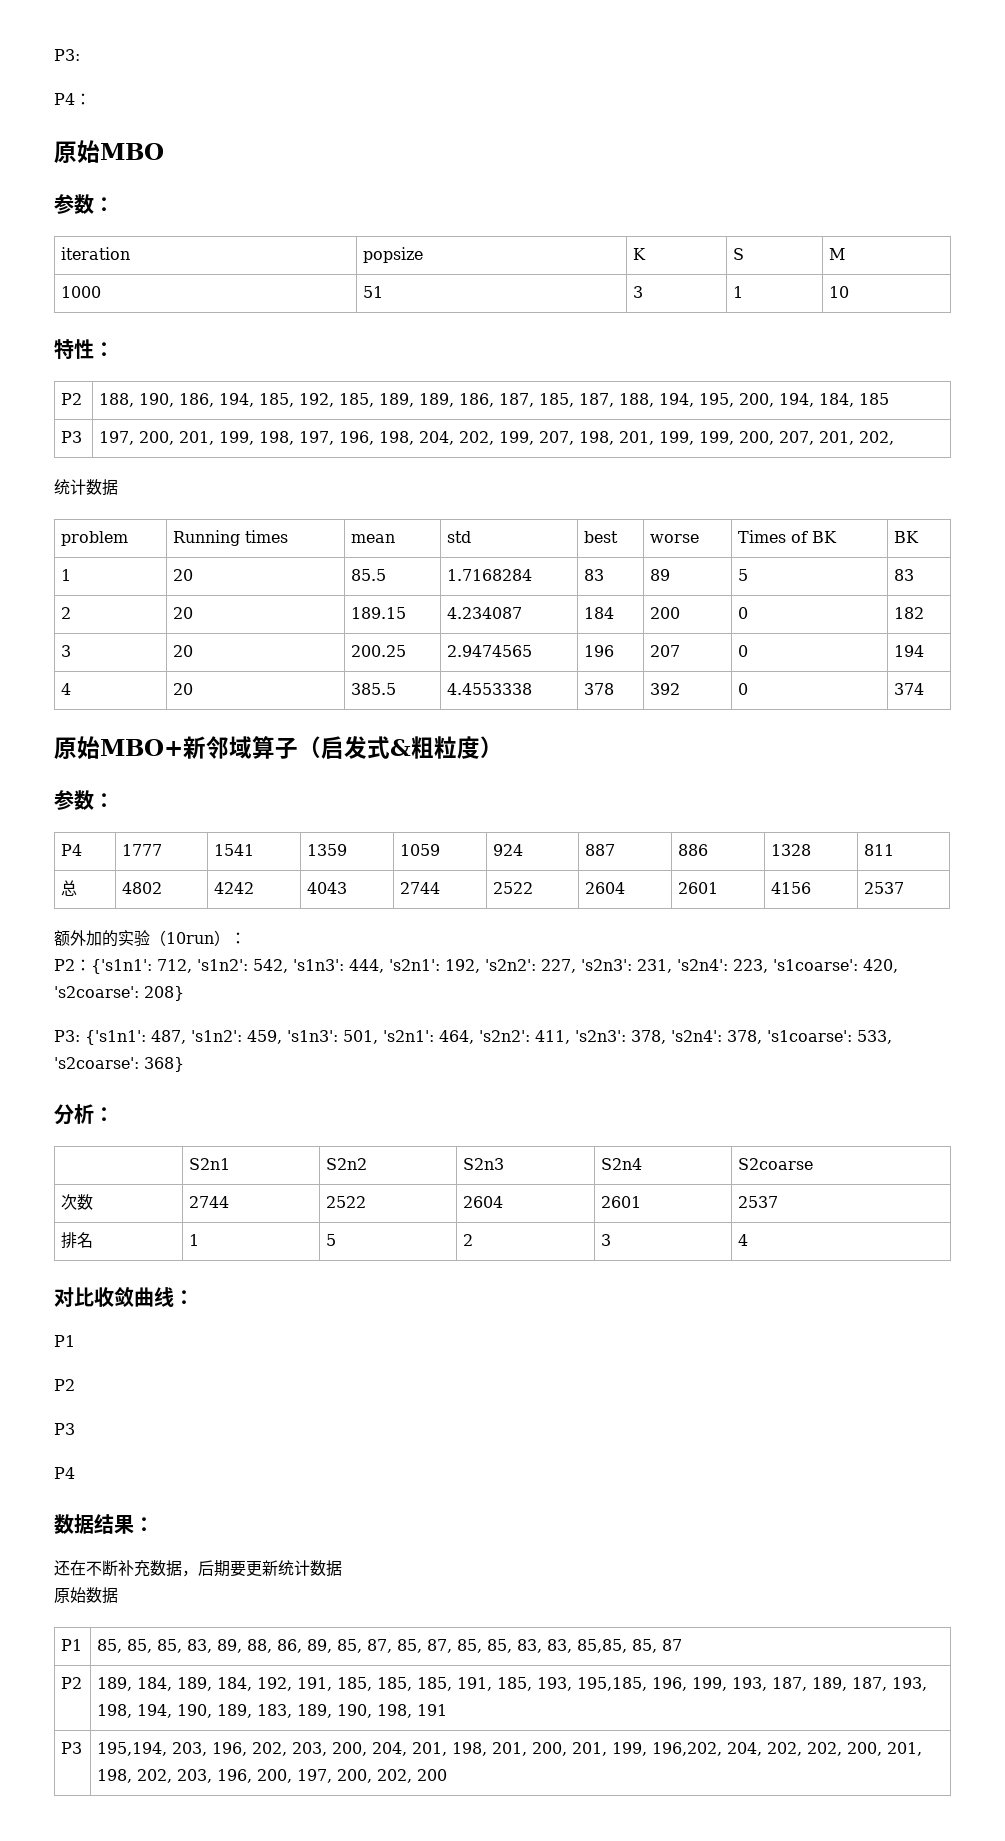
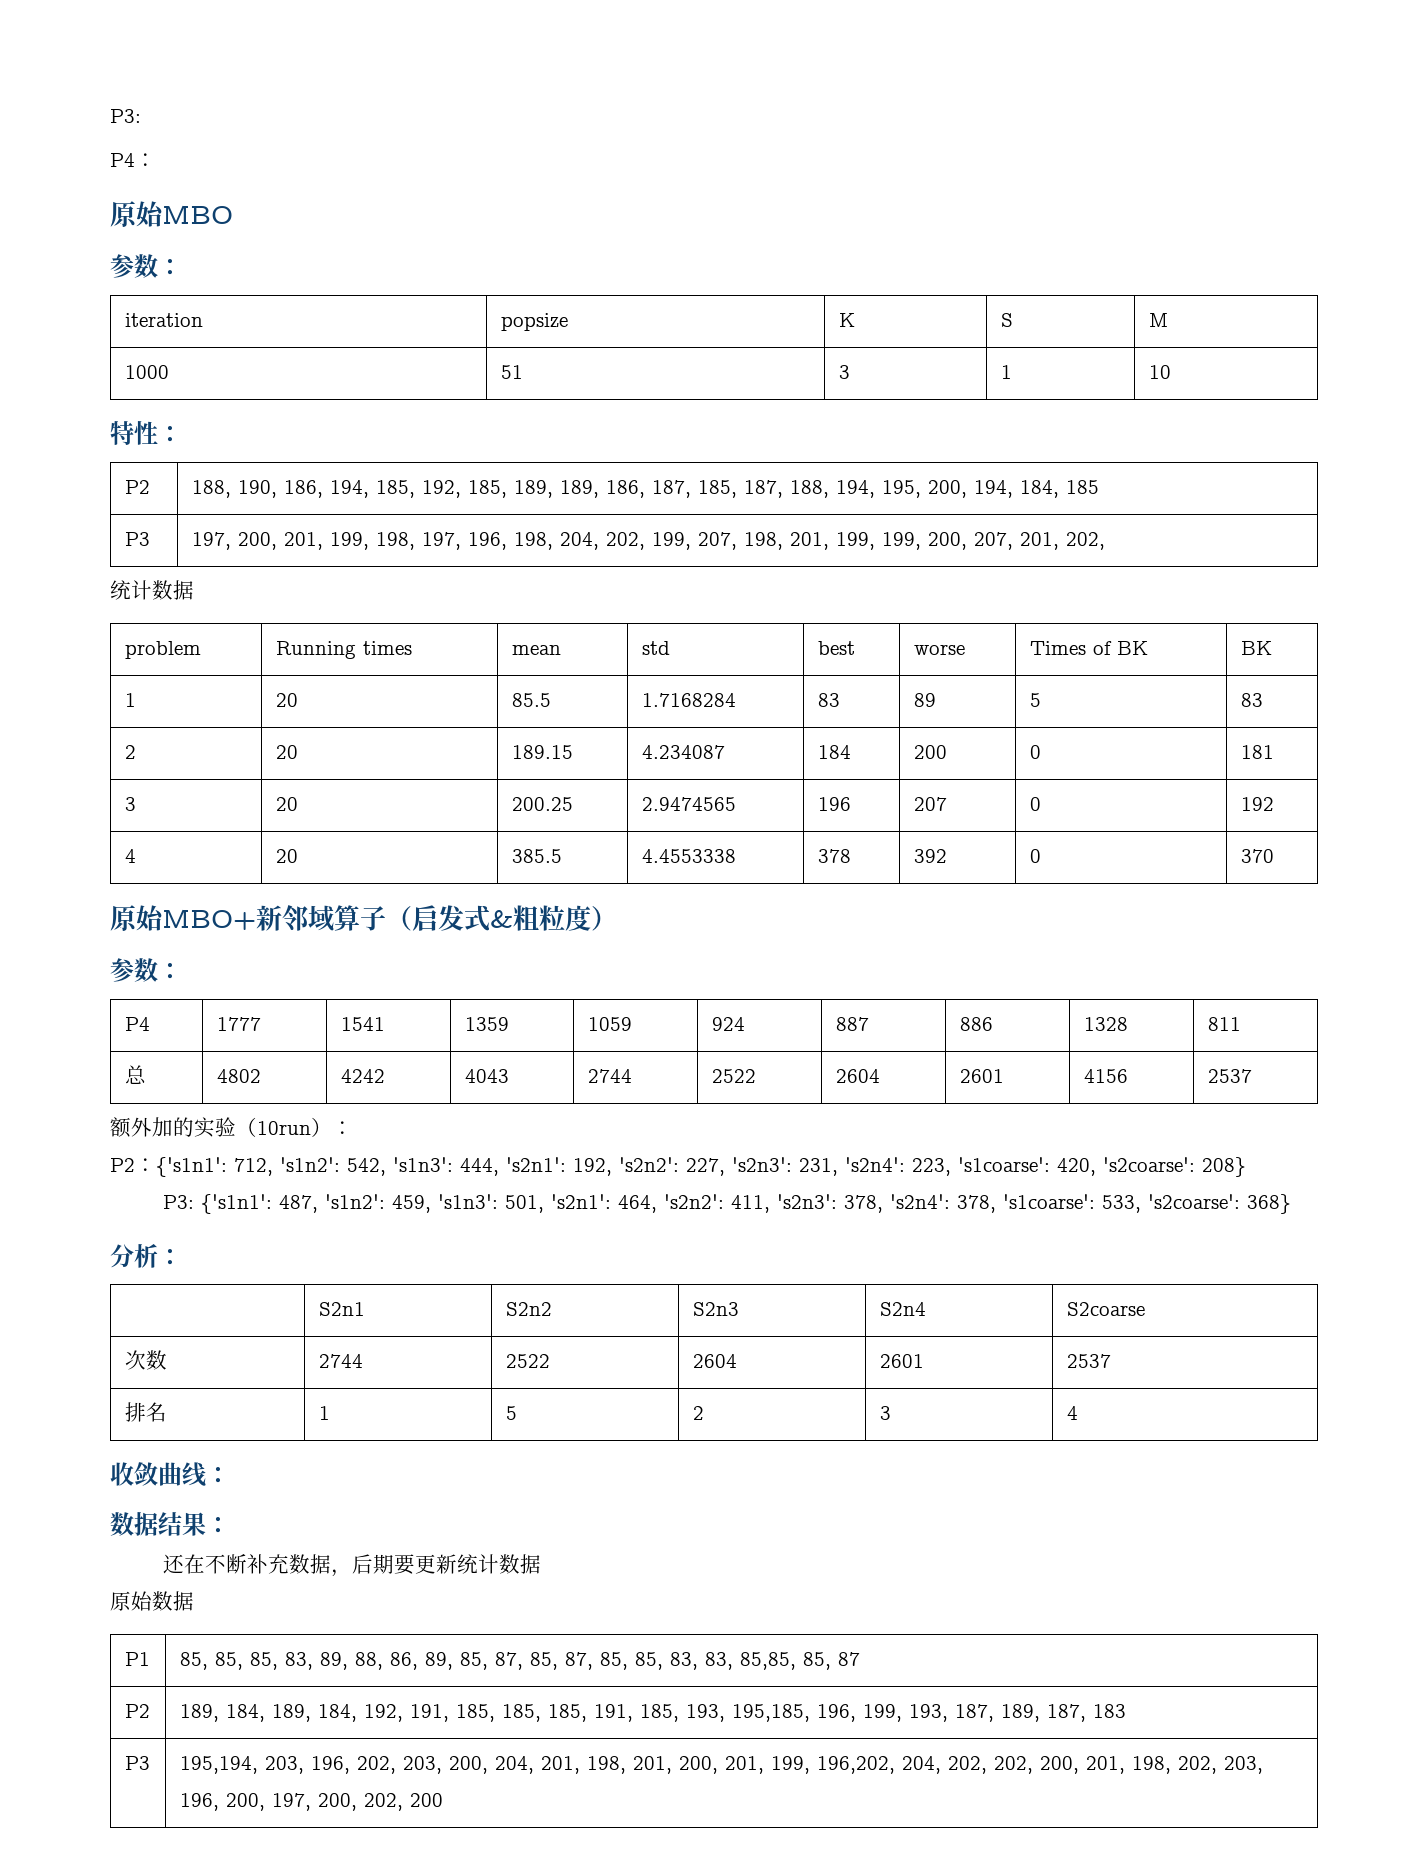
- 2 | 20 | 189.15 | 4.234087 | 184 | 200 | 0 | 182
+ 2 | 20 | 189.15 | 4.234087 | 184 | 200 | 0 | 181
- 3 | 20 | 200.25 | 2.9474565 | 196 | 207 | 0 | 194
+ 3 | 20 | 200.25 | 2.9474565 | 196 | 207 | 0 | 192
- 4 | 20 | 385.5 | 4.4553338 | 378 | 392 | 0 | 374
+ 4 | 20 | 385.5 | 4.4553338 | 378 | 392 | 0 | 370
- 对比收敛曲线：
- P1
- P2
- P3
- P4
+ 收敛曲线：
- P2 | 189, 184, 189, 184, 192, 191, 185, 185, 185, 191, 185, 193, 195,185, 196, 199, 193, 187, 189, 187, 193, 198, 194, 190, 189, 183, 189, 190, 198, 191
+ P2 | 189, 184, 189, 184, 192, 191, 185, 185, 185, 191, 185, 193, 195,185, 196, 199, 193, 187, 189, 187, 183

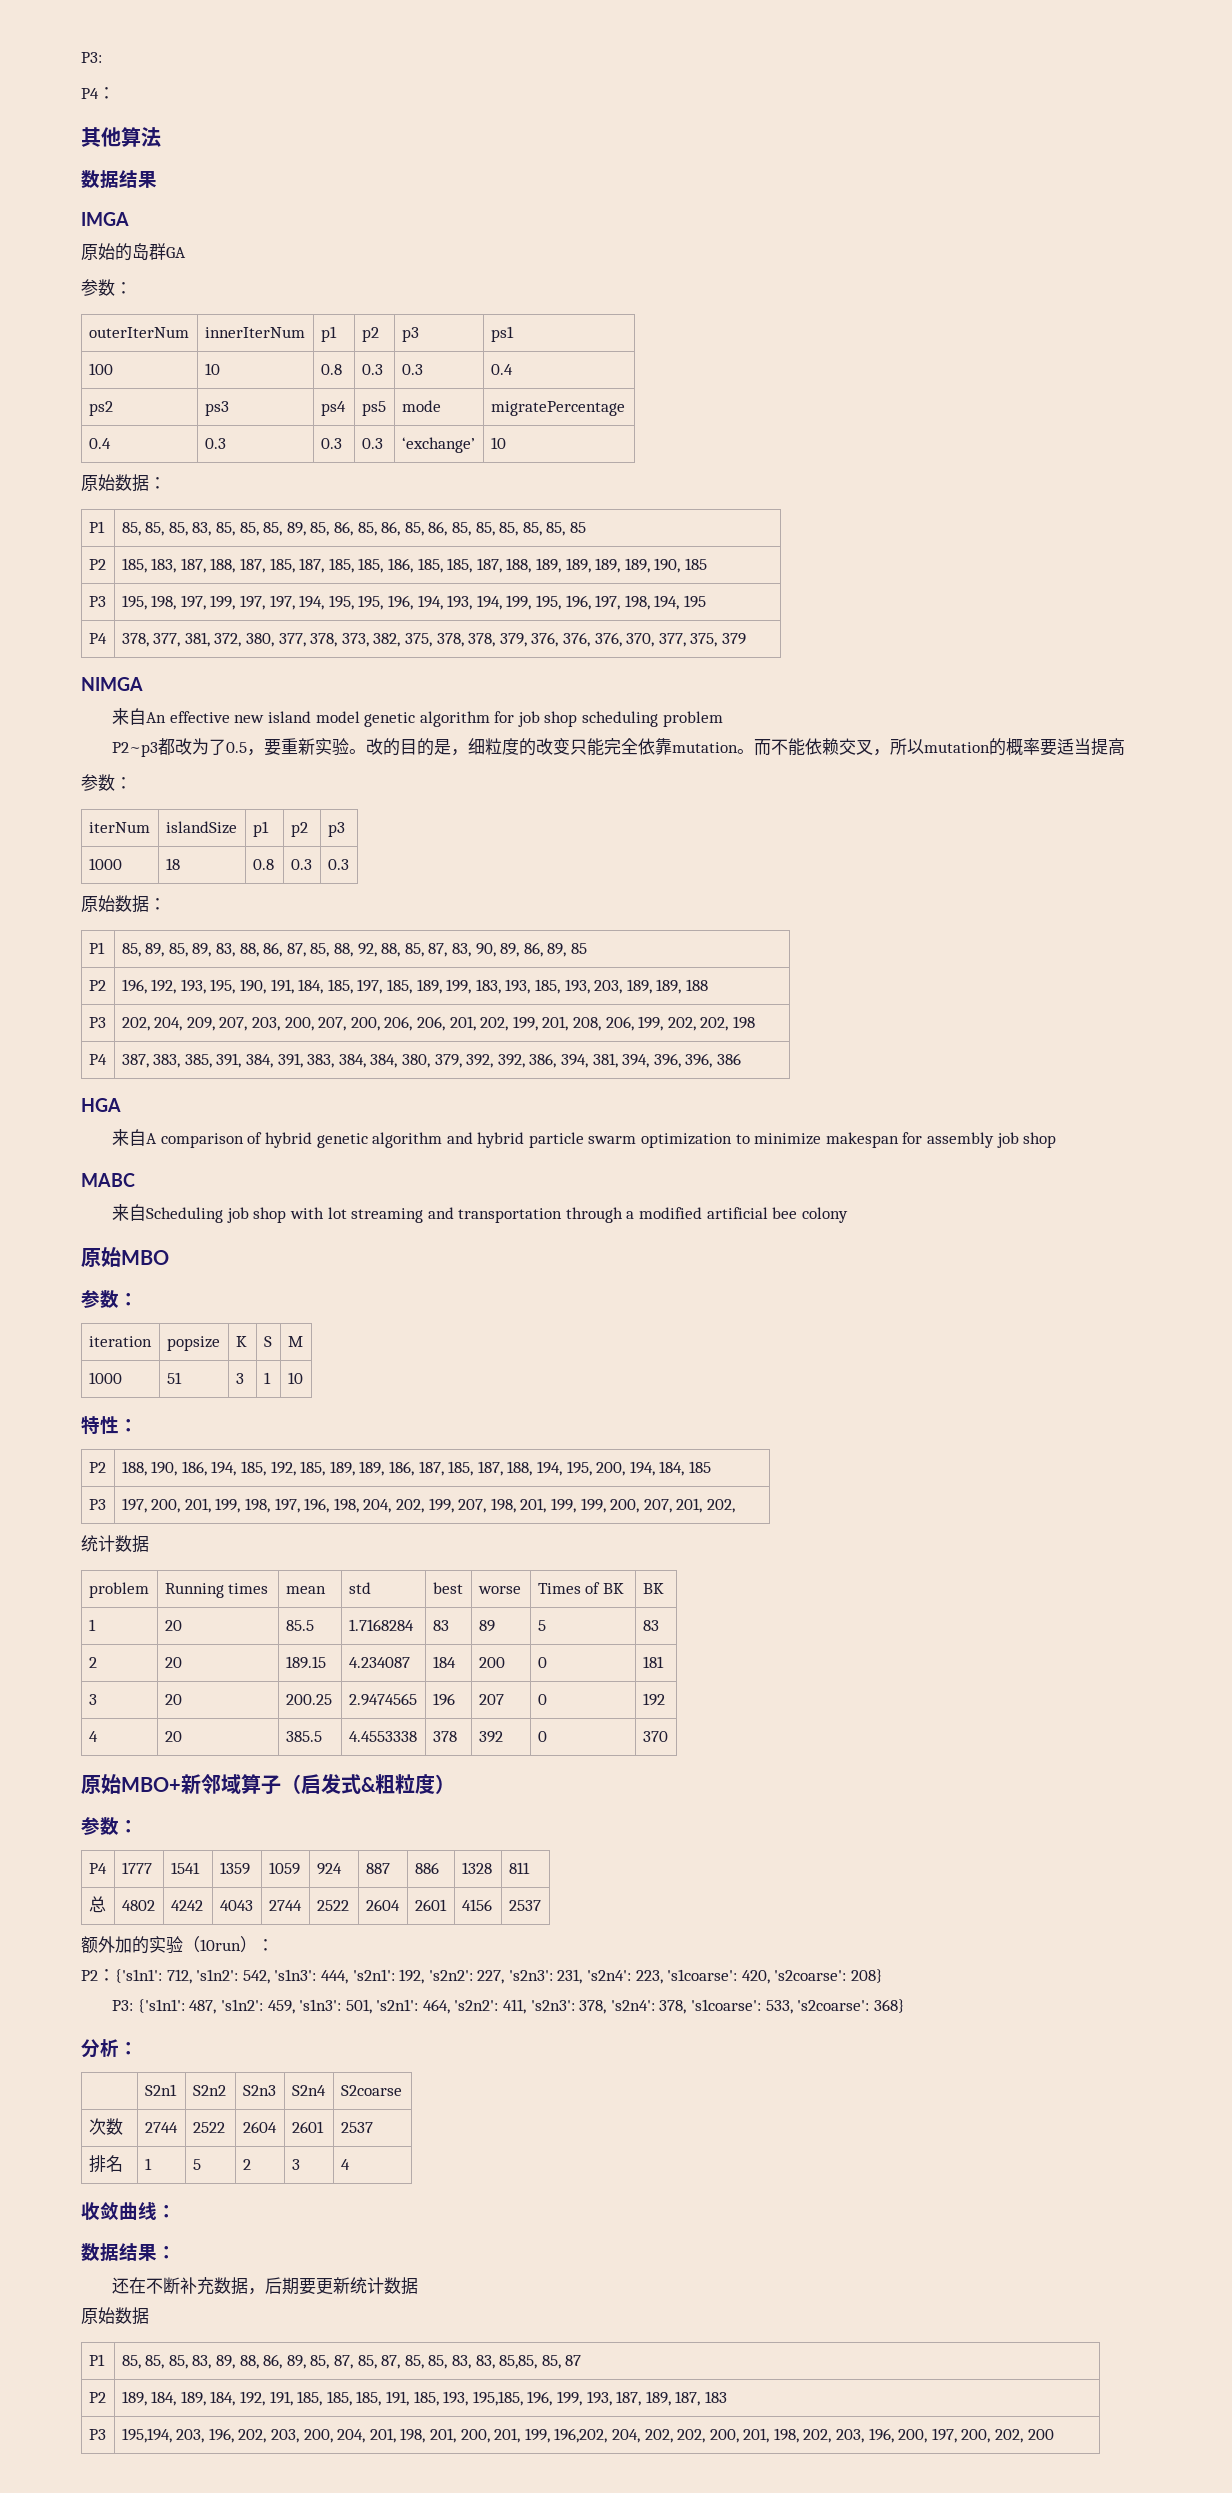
+ 其他算法
+ 数据结果
+ IMGA
+ 原始的岛群GA
+ 参数：
+ outerIterNum | innerIterNum | p1 | p2 | p3 | ps1
+ 100 | 10 | 0.8 | 0.3 | 0.3 | 0.4
+ ps2 | ps3 | ps4 | ps5 | mode | migratePercentage
+ 0.4 | 0.3 | 0.3 | 0.3 | ‘exchange’ | 10
+ 原始数据：
+ P1 | 85, 85, 85, 83, 85, 85, 85, 89, 85, 86, 85, 86, 85, 86, 85, 85, 85, 85, 85, 85
+ P2 | 185, 183, 187, 188, 187, 185, 187, 185, 185, 186, 185, 185, 187, 188, 189, 189, 189, 189, 190, 185
+ P3 | 195, 198, 197, 199, 197, 197, 194, 195, 195, 196, 194, 193, 194, 199, 195, 196, 197, 198, 194, 195
+ P4 | 378, 377, 381, 372, 380, 377, 378, 373, 382, 375, 378, 378, 379, 376, 376, 376, 370, 377, 375, 379
+ NIMGA
+ 来自An effective new island model genetic algorithm for job shop scheduling problem
+ P2~p3都改为了0.5，要重新实验。改的目的是，细粒度的改变只能完全依靠mutation。而不能依赖交叉，所以mutation的概率要适当提高
+ 参数：
+ iterNum | islandSize | p1 | p2 | p3
+ 1000 | 18 | 0.8 | 0.3 | 0.3
+ 原始数据：
+ P1 | 85, 89, 85, 89, 83, 88, 86, 87, 85, 88, 92, 88, 85, 87, 83, 90, 89, 86, 89, 85
+ P2 | 196, 192, 193, 195, 190, 191, 184, 185, 197, 185, 189, 199, 183, 193, 185, 193, 203, 189, 189, 188
+ P3 | 202, 204, 209, 207, 203, 200, 207, 200, 206, 206, 201, 202, 199, 201, 208, 206, 199, 202, 202, 198
+ P4 | 387, 383, 385, 391, 384, 391, 383, 384, 384, 380, 379, 392, 392, 386, 394, 381, 394, 396, 396, 386
+ HGA
+ 来自A comparison of hybrid genetic algorithm and hybrid particle swarm optimization to minimize makespan for assembly job shop
+ MABC
+ 来自Scheduling job shop with lot streaming and transportation through a modified artificial bee colony

